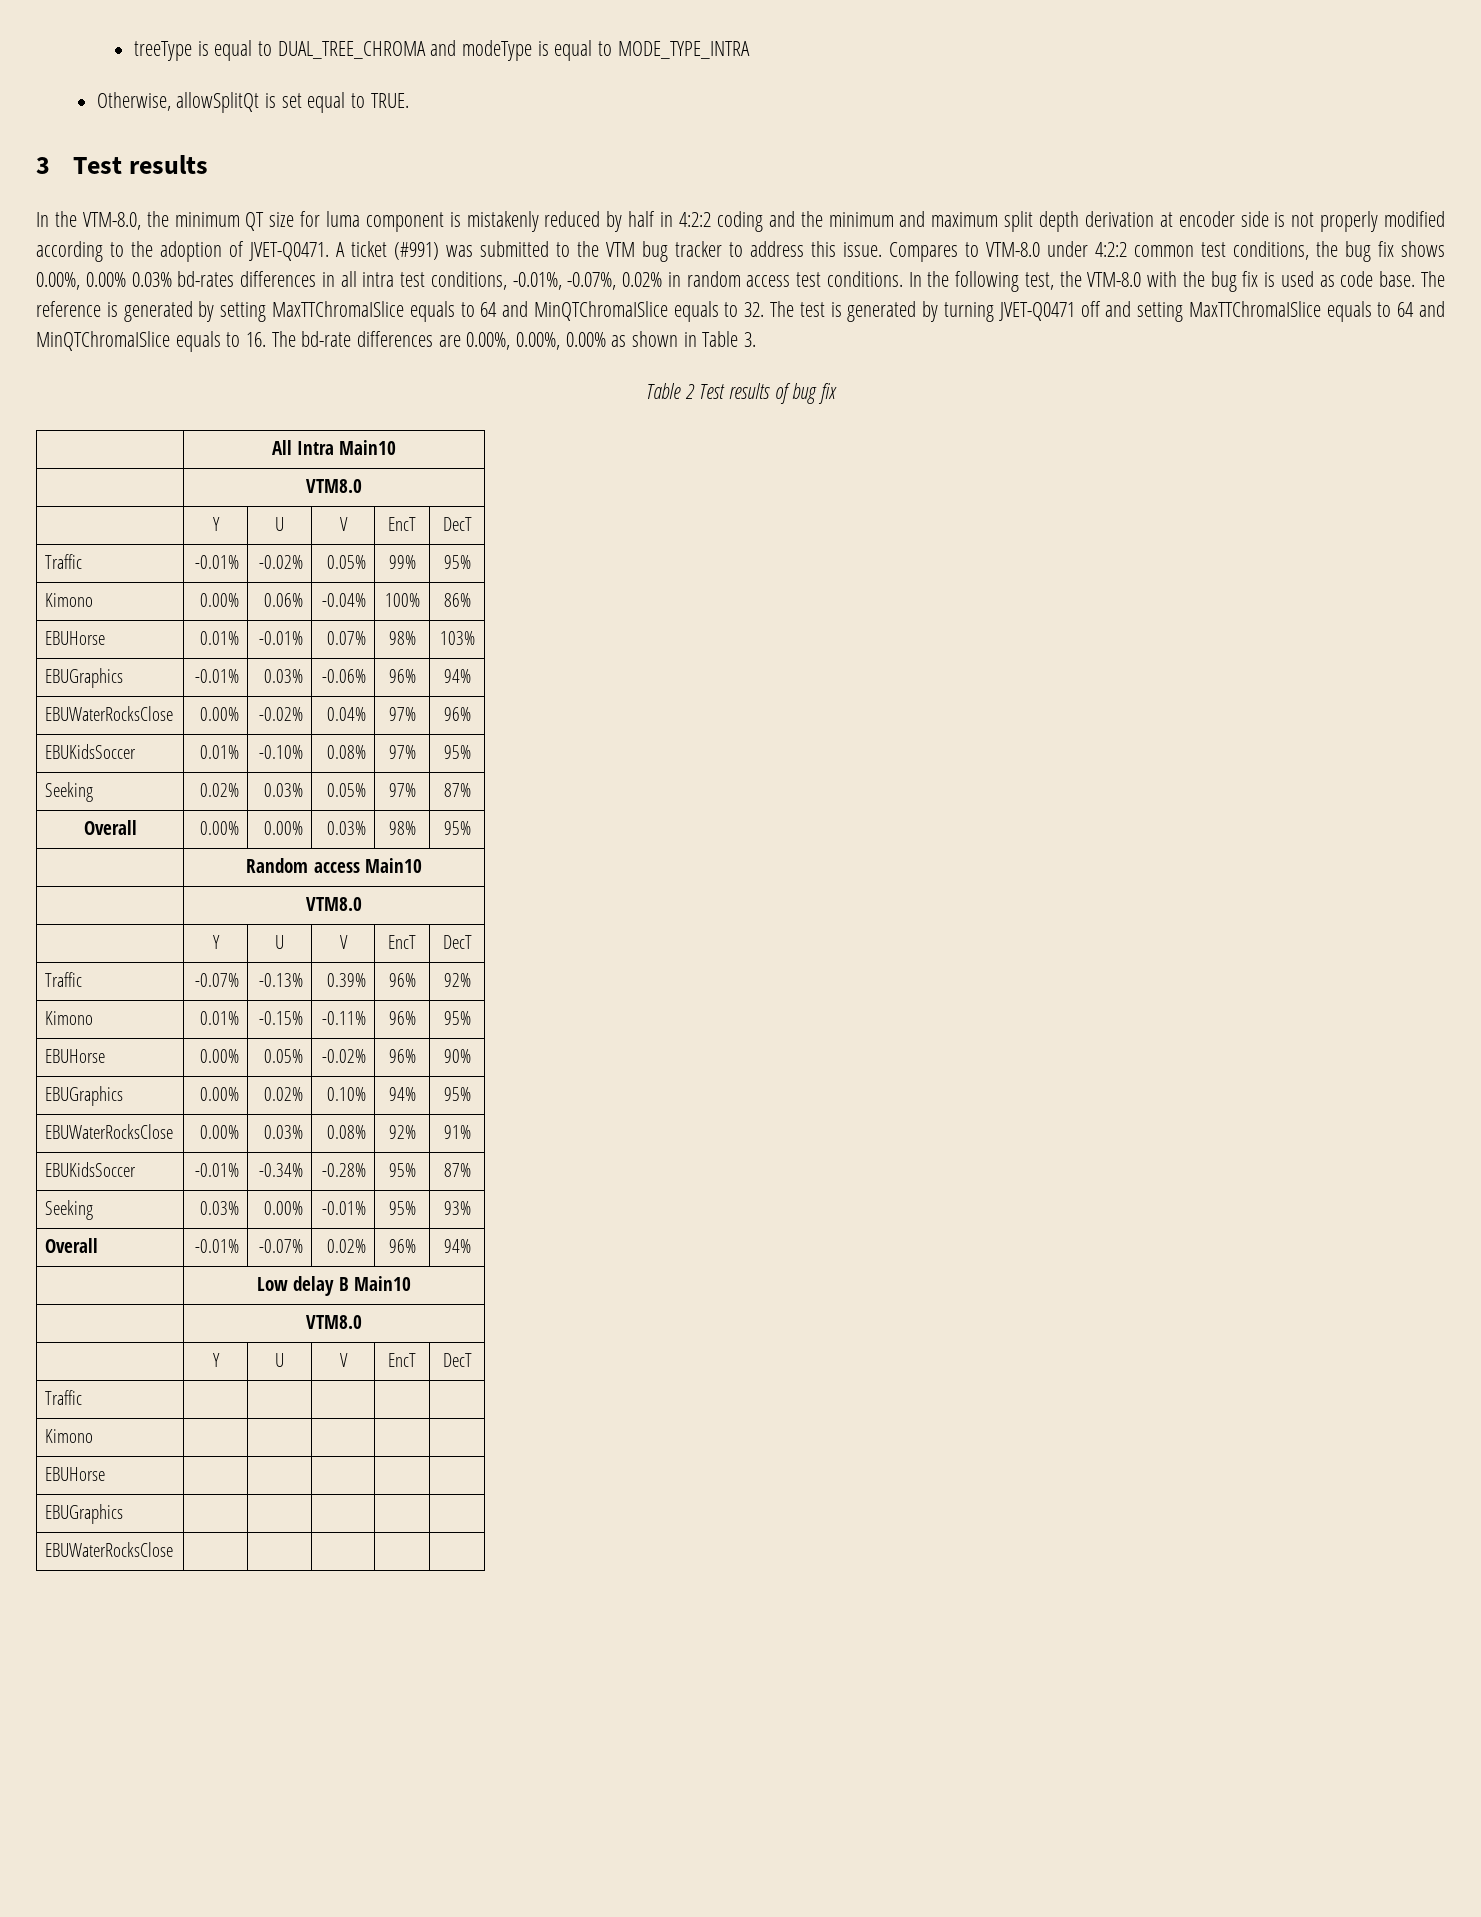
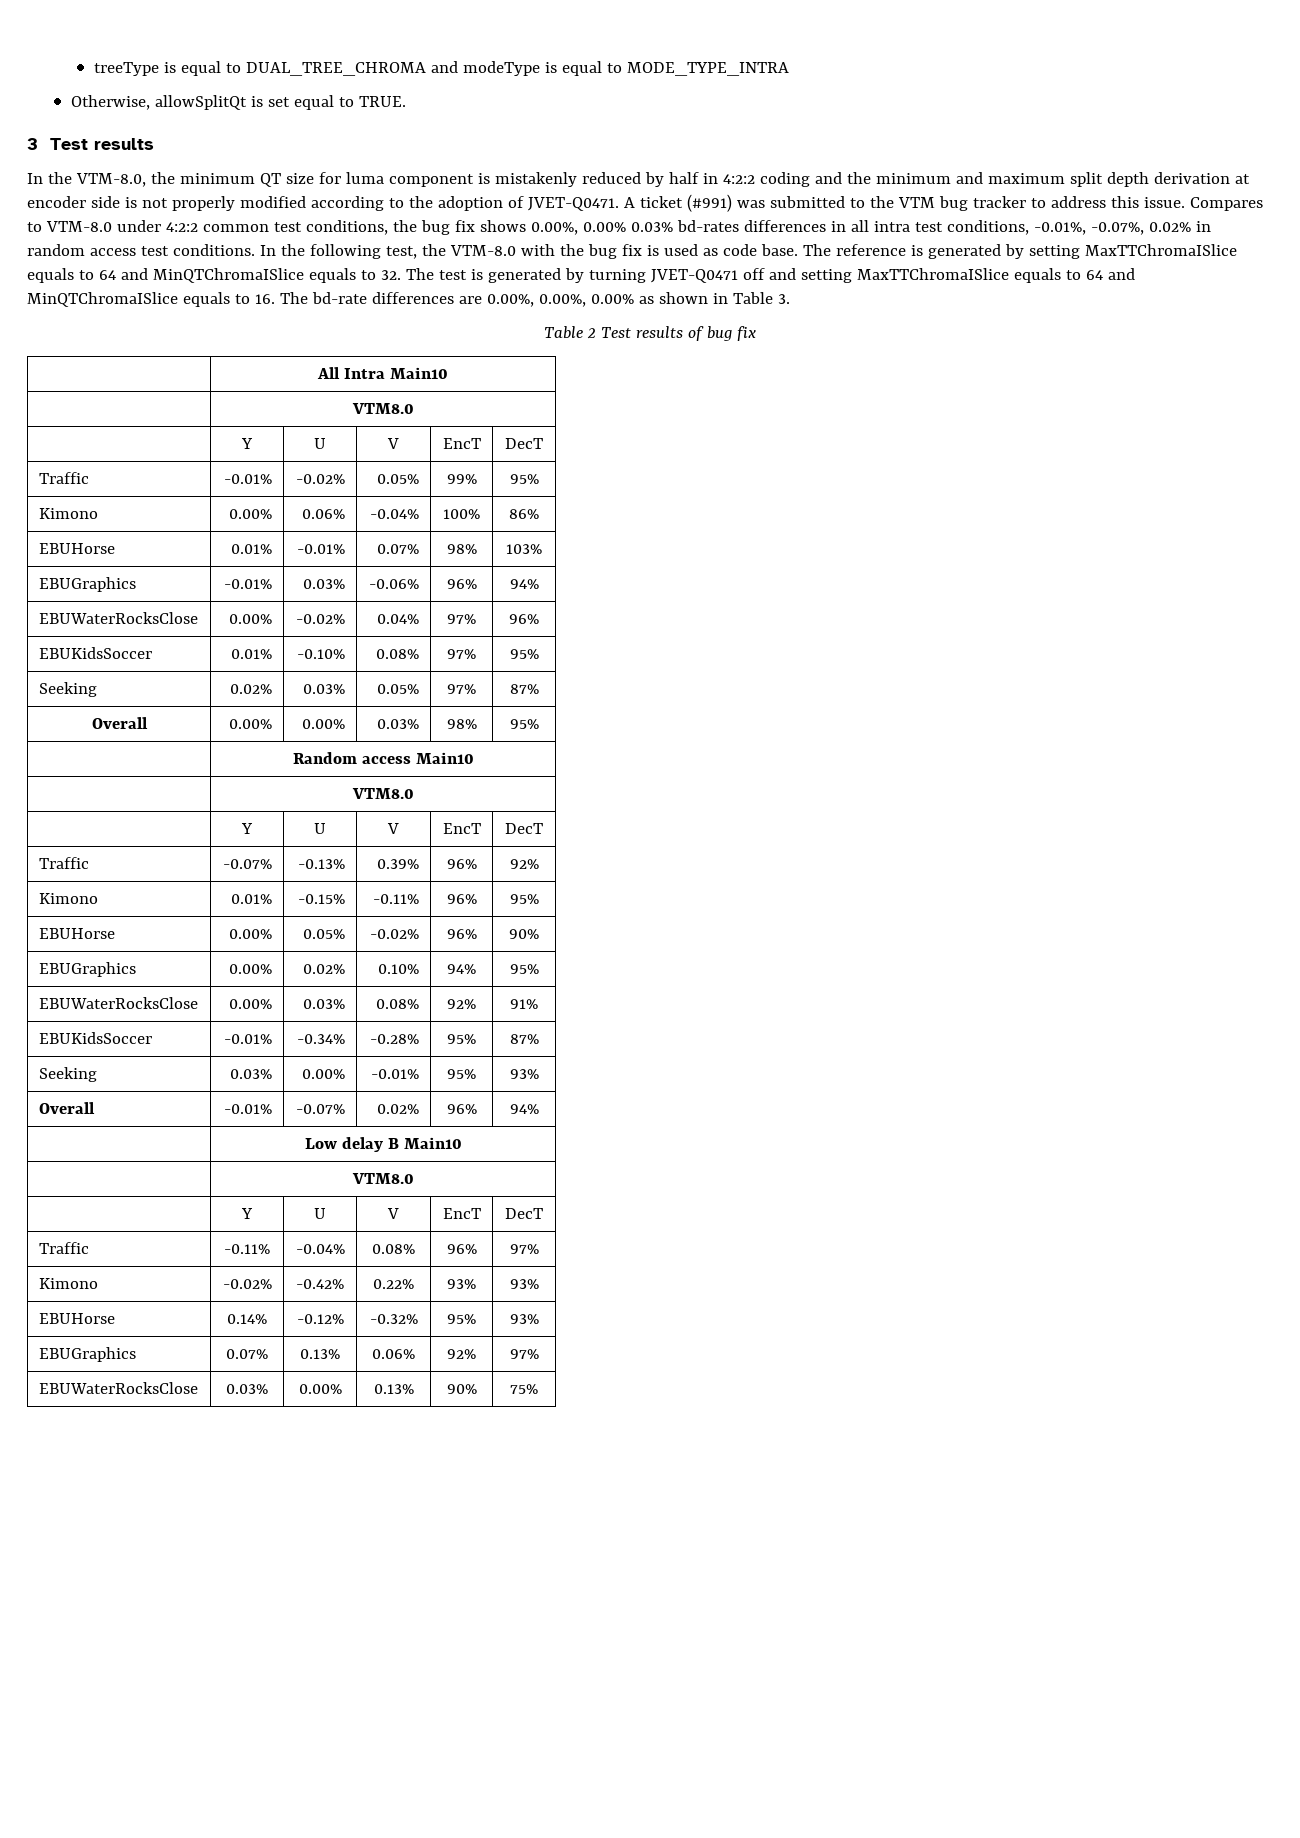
- Traffic | | | | |
- Kimono | | | | |
- EBUHorse | | | | |
- EBUGraphics | | | | |
- EBUWaterRocksClose | | | | |
+ Traffic | -0.11% | -0.04% | 0.08% | 96% | 97%
+ Kimono | -0.02% | -0.42% | 0.22% | 93% | 93%
+ EBUHorse | 0.14% | -0.12% | -0.32% | 95% | 93%
+ EBUGraphics | 0.07% | 0.13% | 0.06% | 92% | 97%
+ EBUWaterRocksClose | 0.03% | 0.00% | 0.13% | 90% | 75%

